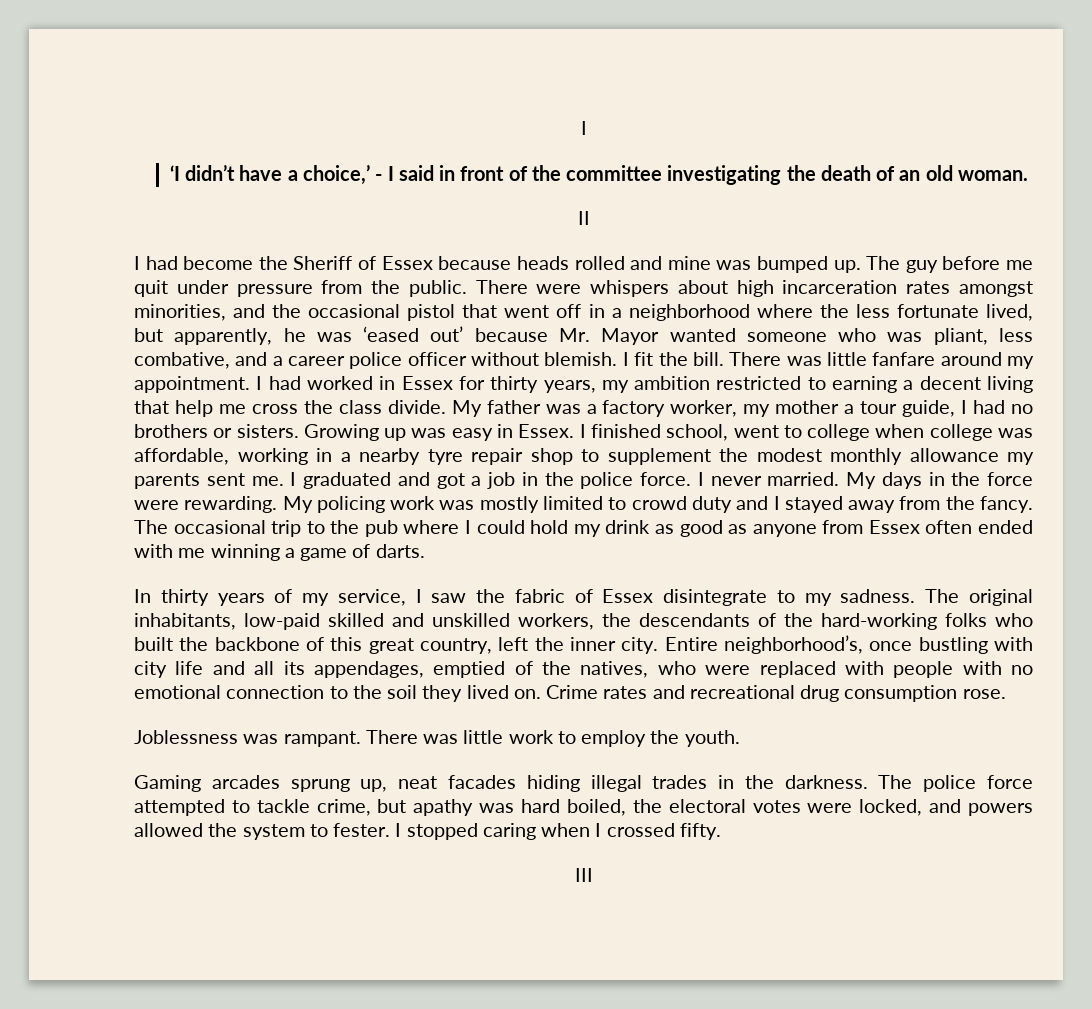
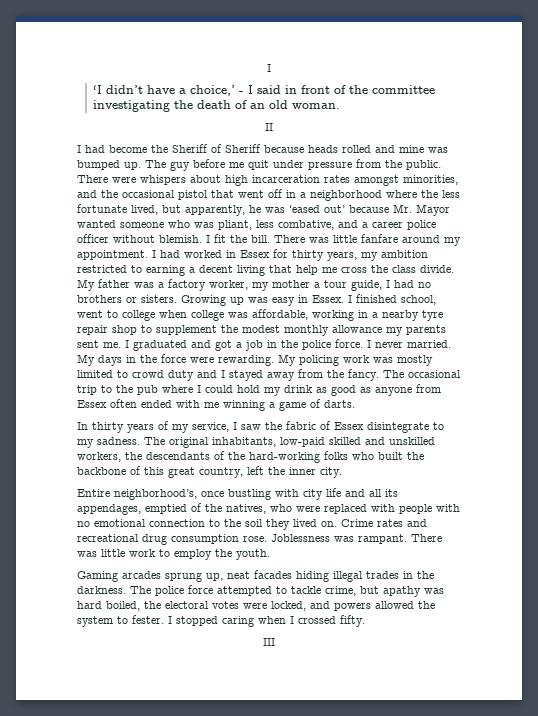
- I had become the Sheriff of Essex because heads rolled and mine was bumped up.
+ I had become the Sheriff of Sheriff because heads rolled and mine was bumped up.
- The original inhabitants, low-paid skilled and unskilled workers, the descendants of the hard-working folks who built the backbone of this great country, left the inner city. Entire neighborhood’s, once bustling with city life and all its appendages, emptied of the natives, who were replaced with people with no emotional connection to the soil they lived on.
+ The original inhabitants, low-paid skilled and unskilled workers, the descendants of the hard-working folks who built the backbone of this great country, left the inner city.
+ Entire neighborhood’s, once bustling with city life and all its appendages, emptied of the natives, who were replaced with people with no emotional connection to the soil they lived on.
- Crime rates and recreational drug consumption rose.
- Joblessness was rampant.
+ Crime rates and recreational drug consumption rose. Joblessness was rampant.

